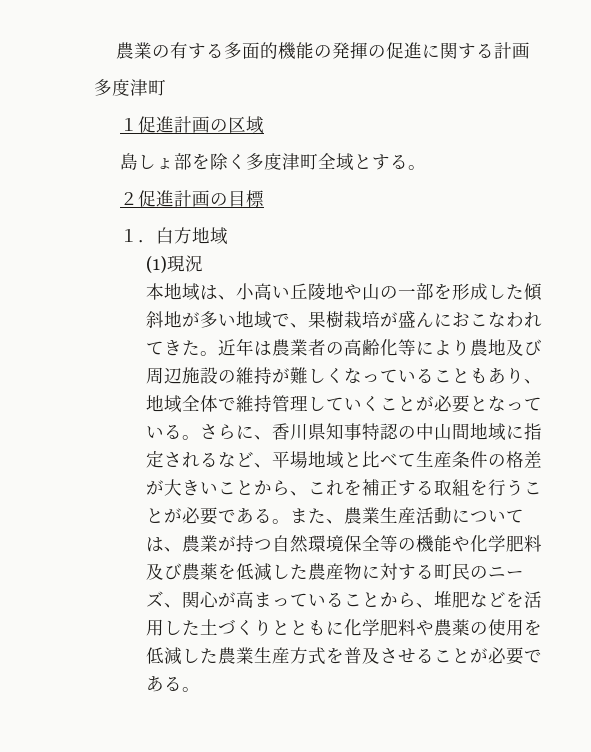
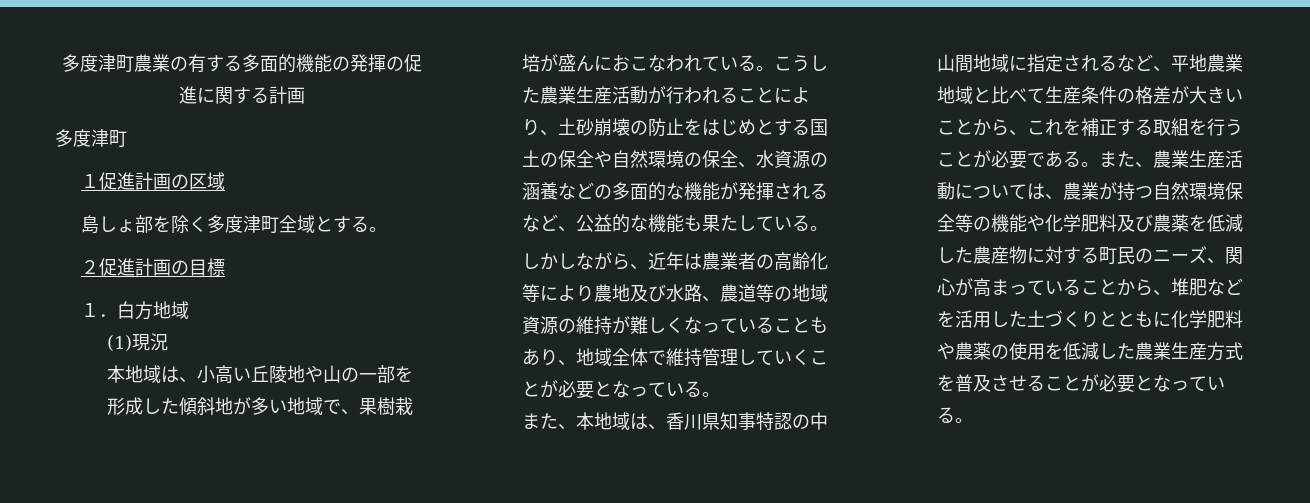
- 農業の有する多面的機能の発揮の促進に関する計画
+ 多度津町農業の有する多面的機能の発揮の促進に関する計画
- 本地域は、小高い丘陵地や山の一部を形成した傾斜地が多い地域で、果樹栽培が盛んにおこなわれてきた。近年は農業者の高齢化等により農地及び周辺施設の維持が難しくなっていることもあり、地域全体で維持管理していくことが必要となっている。さらに、香川県知事特認の中山間地域に指定されるなど、平場地域と比べて生産条件の格差が大きいことから、これを補正する取組を行うことが必要である。
+ 本地域は、小高い丘陵地や山の一部を形成した傾斜地が多い地域で、果樹栽培が盛んにおこなわれている。こうした農業生産活動が行われることにより、土砂崩壊の防止をはじめとする国土の保全や自然環境の保全、水資源の涵養などの多面的な機能が発揮されるなど、公益的な機能も果たしている。
+ しかしながら、近年は農業者の高齢化等により農地及び水路、農道等の地域資源の維持が難しくなっていることもあり、地域全体で維持管理していくことが必要となっている。
+ また、本地域は、香川県知事特認の中山間地域に指定されるなど、平地農業地域と比べて生産条件の格差が大きいことから、これを補正する取組を行うことが必要である。
- また、農業生産活動については、農業が持つ自然環境保全等の機能や化学肥料及び農薬を低減した農産物に対する町民のニーズ、関心が高まっていることから、堆肥などを活用した土づくりとともに化学肥料や農薬の使用を低減した農業生産方式を普及させることが必要である。
+ また、農業生産活動については、農業が持つ自然環境保全等の機能や化学肥料及び農薬を低減した農産物に対する町民のニーズ、関心が高まっていることから、堆肥などを活用した土づくりとともに化学肥料や農薬の使用を低減した農業生産方式を普及させることが必要となっている。

